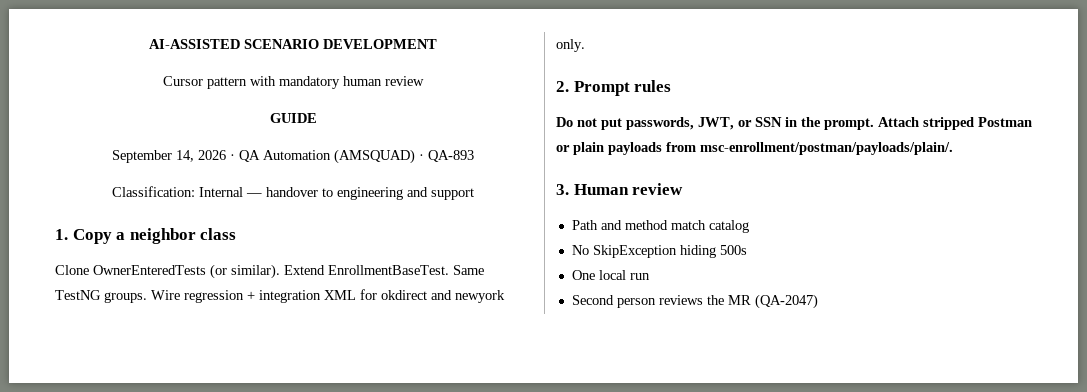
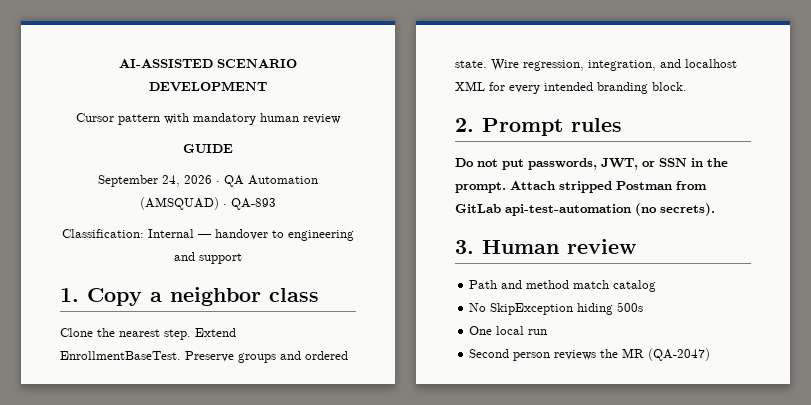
- September 14, 2026 · QA Automation (AMSQUAD) · QA-893
+ September 24, 2026 · QA Automation (AMSQUAD) · QA-893
- Clone OwnerEnteredTests (or similar). Extend EnrollmentBaseTest. Same TestNG groups. Wire regression + integration XML for okdirect and newyork only.
+ Clone the nearest step. Extend EnrollmentBaseTest. Preserve groups and ordered state. Wire regression, integration, and localhost XML for every intended branding block.
- Attach stripped Postman or plain payloads from msc-enrollment/postman/payloads/plain/.
+ Attach stripped Postman from GitLab api-test-automation (no secrets).

